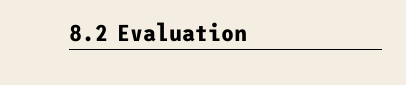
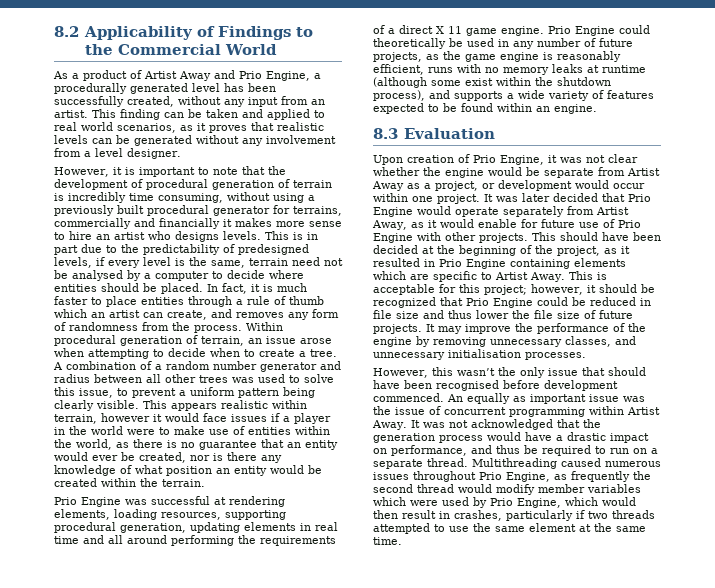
- 8.2 Evaluation
+ 8.2 Applicability of Findings to the Commercial World
+ As a product of Artist Away and Prio Engine, a procedurally generated level has been successfully created, without any input from an artist. This finding can be taken and applied to real world scenarios, as it proves that realistic levels can be generated without any involvement from a level designer.
+ However, it is important to note that the development of procedural generation of terrain is incredibly time consuming, without using a previously built procedural generator for terrains, commercially and financially it makes more sense to hire an artist who designs levels. This is in part due to the predictability of predesigned levels, if every level is the same, terrain need not be analysed by a computer to decide where entities should be placed. In fact, it is much faster to place entities through a rule of thumb which an artist can create, and removes any form of randomness from the process. Within procedural generation of terrain, an issue arose when attempting to decide when to create a tree. A combination of a random number generator and radius between all other trees was used to solve this issue, to prevent a uniform pattern being clearly visible. This appears realistic within terrain, however it would face issues if a player in the world were to make use of entities within the world, as there is no guarantee that an entity would ever be created, nor is there any knowledge of what position an entity would be created within the terrain.
+ Prio Engine was successful at rendering elements, loading resources, supporting procedural generation, updating elements in real time and all around performing the requirements of a direct X 11 game engine. Prio Engine could theoretically be used in any number of future projects, as the game engine is reasonably efficient, runs with no memory leaks at runtime (although some exist within the shutdown process), and supports a wide variety of features expected to be found within an engine.
+ 8.3 Evaluation
+ Upon creation of Prio Engine, it was not clear whether the engine would be separate from Artist Away as a project, or development would occur within one project. It was later decided that Prio Engine would operate separately from Artist Away, as it would enable for future use of Prio Engine with other projects. This should have been decided at the beginning of the project, as it resulted in Prio Engine containing elements which are specific to Artist Away. This is acceptable for this project; however, it should be recognized that Prio Engine could be reduced in file size and thus lower the file size of future projects. It may improve the performance of the engine by removing unnecessary classes, and unnecessary initialisation processes.
+ However, this wasn’t the only issue that should have been recognised before development commenced. An equally as important issue was the issue of concurrent programming within Artist Away. It was not acknowledged that the generation process would have a drastic impact on performance, and thus be required to run on a separate thread. Multithreading caused numerous issues throughout Prio Engine, as frequently the second thread would modify member variables which were used by Prio Engine, which would then result in crashes, particularly if two threads attempted to use the same element at the same time.

